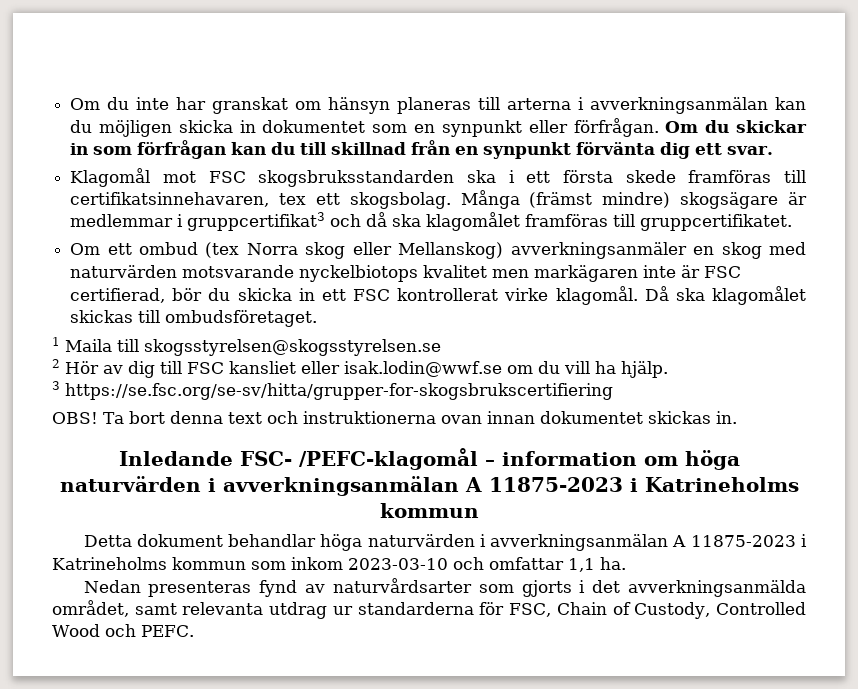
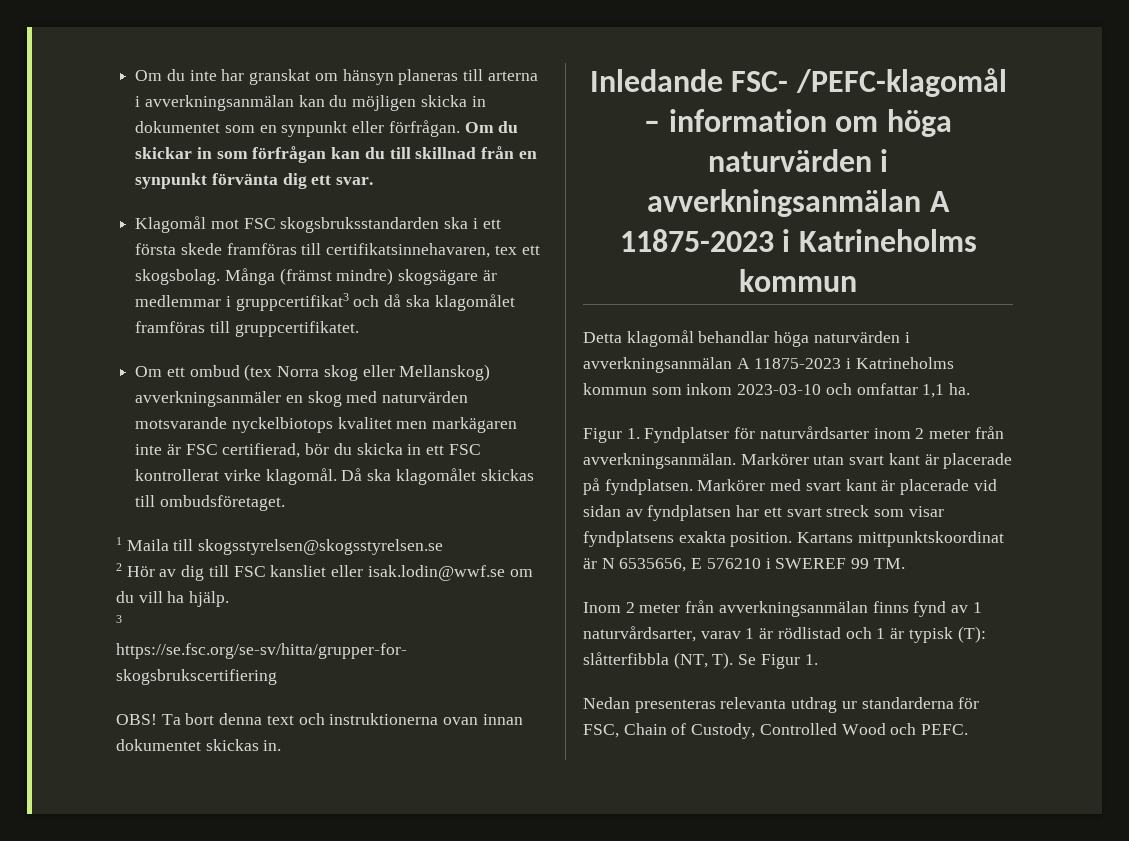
- Detta dokument behandlar höga naturvärden i avverkningsanmälan A 11875-2023 i Katrineholms kommun som inkom 2023-03-10 och omfattar 1,1 ha.
+ Detta klagomål behandlar höga naturvärden i avverkningsanmälan A 11875-2023 i Katrineholms kommun som inkom 2023-03-10 och omfattar 1,1 ha.
- Nedan presenteras fynd av naturvårdsarter som gjorts i det avverkningsanmälda området, samt relevanta utdrag ur standarderna för FSC, Chain of Custody, Controlled Wood och PEFC.
+ Figur 1. Fyndplatser för naturvårdsarter inom 2 meter från avverkningsanmälan. Markörer utan svart kant är placerade på fyndplatsen. Markörer med svart kant är placerade vid sidan av fyndplatsen har ett svart streck som visar fyndplatsens exakta position. Kartans mittpunktskoordinat är N 6535656, E 576210 i SWEREF 99 TM.
+ Inom 2 meter från avverkningsanmälan finns fynd av 1 naturvårdsarter, varav 1 är rödlistad och 1 är typisk (T): slåtterfibbla (NT, T). Se Figur 1.
+ Nedan presenteras relevanta utdrag ur standarderna för FSC, Chain of Custody, Controlled Wood och PEFC.

